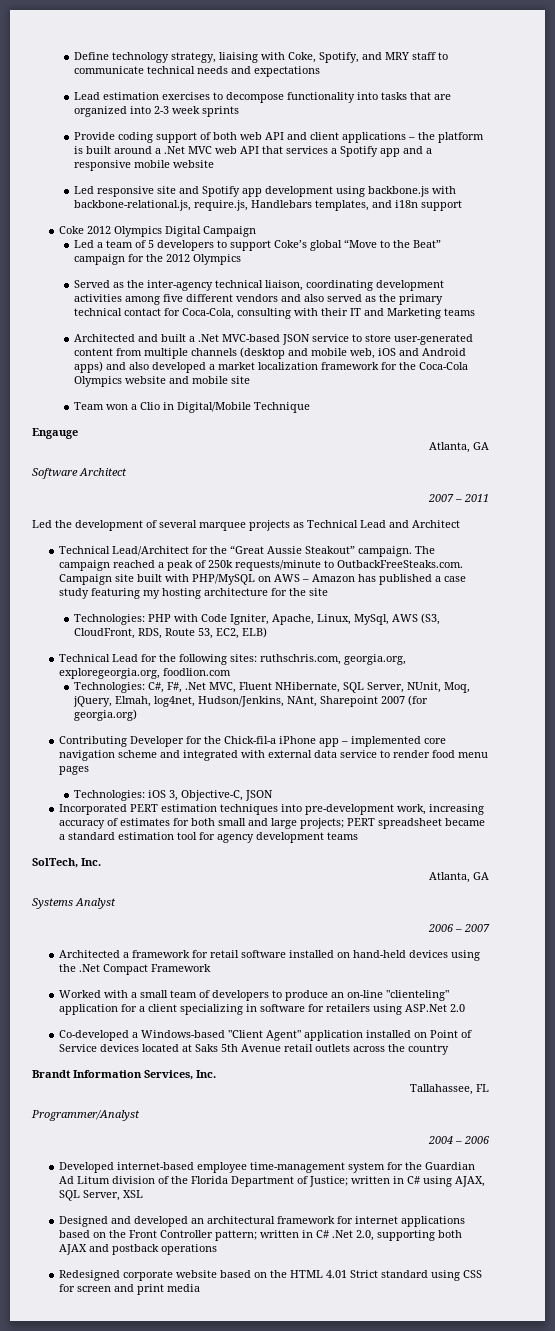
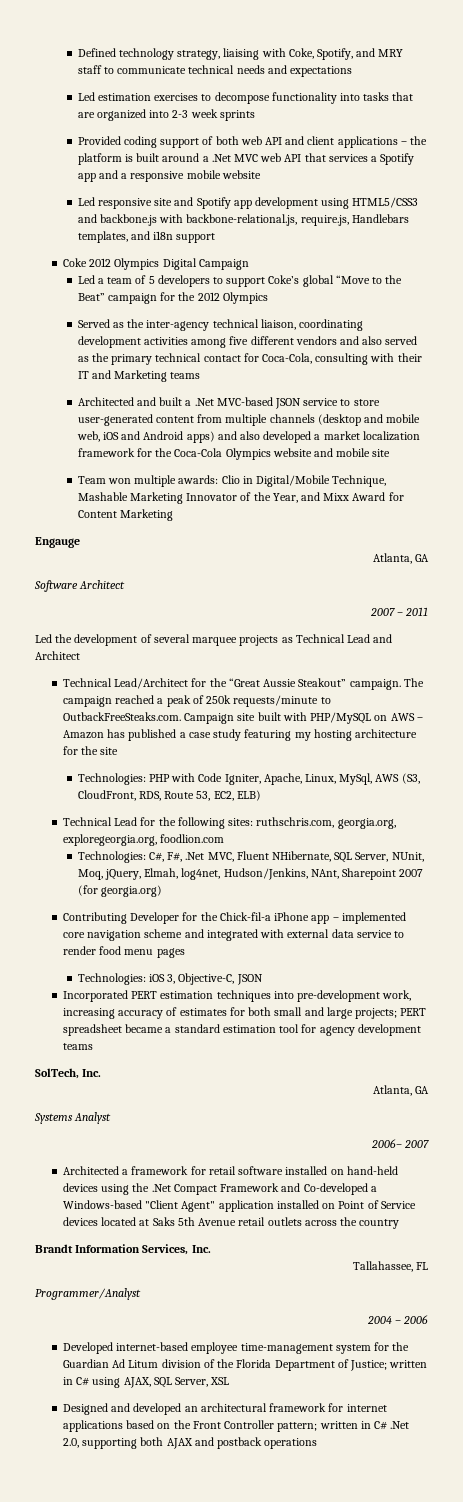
- Define technology strategy, liaising with Coke, Spotify, and MRY staff to communicate technical needs and expectations
+ Defined technology strategy, liaising with Coke, Spotify, and MRY staff to communicate technical needs and expectations
- Lead estimation exercises to decompose functionality into tasks that are organized into 2-3 week sprints
+ Led estimation exercises to decompose functionality into tasks that are organized into 2-3 week sprints
- Provide coding support of both web API and client applications – the platform is built around a .Net MVC web API that services a Spotify app and a responsive mobile website
+ Provided coding support of both web API and client applications – the platform is built around a .Net MVC web API that services a Spotify app and a responsive mobile website
- Led responsive site and Spotify app development using backbone.js with backbone-relational.js, require.js, Handlebars templates, and i18n support
+ Led responsive site and Spotify app development using HTML5/CSS3 and backbone.js with backbone-relational.js, require.js, Handlebars templates, and i18n support
- Team won a Clio in Digital/Mobile Technique
+ Team won multiple awards: Clio in Digital/Mobile Technique, Mashable Marketing Innovator of the Year, and Mixx Award for Content Marketing
- 2006 – 2007
+ 2006– 2007
- Architected a framework for retail software installed on hand-held devices using the .Net Compact Framework
- Worked with a small team of developers to produce an on-line "clienteling" application for a client specializing in software for retailers using ASP.Net 2.0
- Co-developed a Windows-based "Client Agent" application installed on Point of Service devices located at Saks 5th Avenue retail outlets across the country
+ Architected a framework for retail software installed on hand-held devices using the .Net Compact Framework and Co-developed a Windows-based "Client Agent" application installed on Point of Service devices located at Saks 5th Avenue retail outlets across the country
- Redesigned corporate website based on the HTML 4.01 Strict standard using CSS for screen and print media

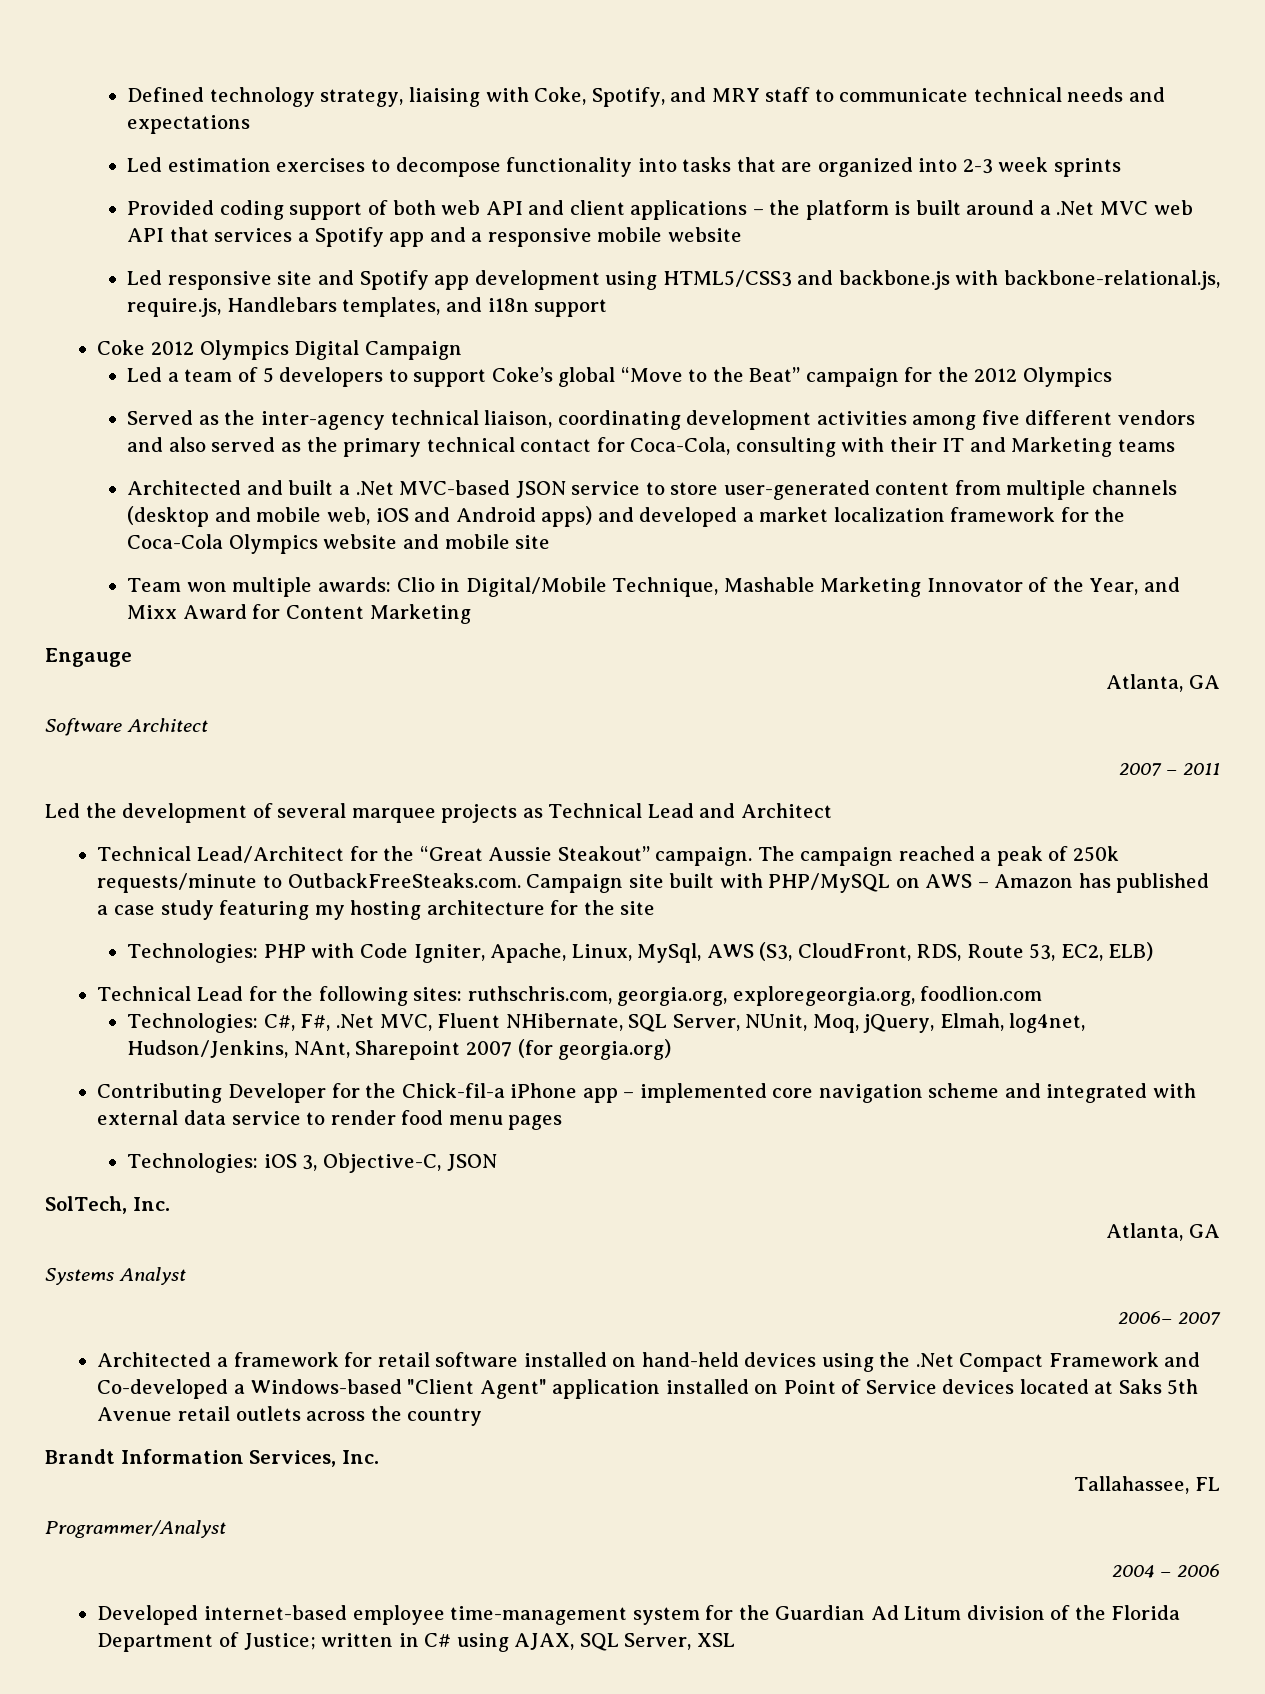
- Architected and built a .Net MVC-based JSON service to store user-generated content from multiple channels (desktop and mobile web, iOS and Android apps) and also developed a market localization framework for the Coca-Cola Olympics website and mobile site
+ Architected and built a .Net MVC-based JSON service to store user-generated content from multiple channels (desktop and mobile web, iOS and Android apps) and developed a market localization framework for the Coca-Cola Olympics website and mobile site
- Incorporated PERT estimation techniques into pre-development work, increasing accuracy of estimates for both small and large projects; PERT spreadsheet became a standard estimation tool for agency development teams
- Designed and developed an architectural framework for internet applications based on the Front Controller pattern; written in C# .Net 2.0, supporting both AJAX and postback operations

